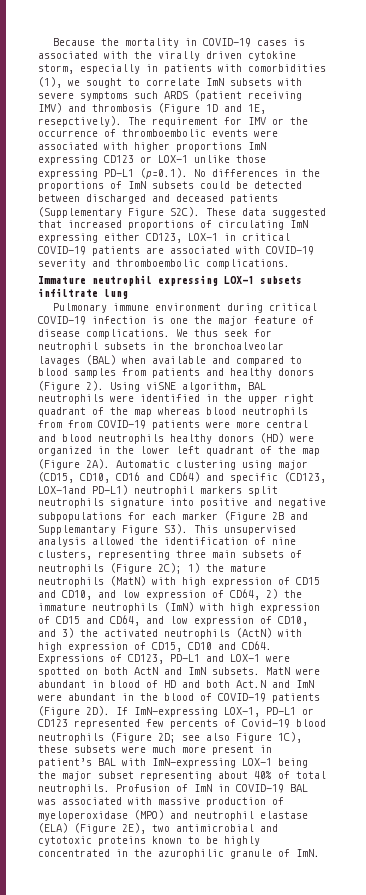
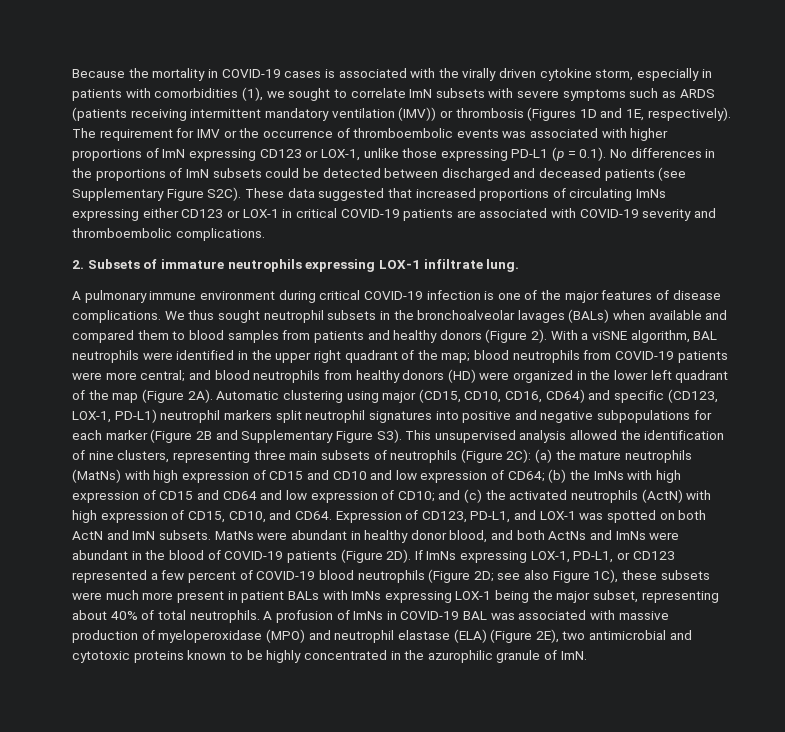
- Because the mortality in COVID-19 cases is associated with the virally driven cytokine storm, especially in patients with comorbidities (1), we sought to correlate ImN subsets with severe symptoms such ARDS (patient receiving IMV) and thrombosis (Figure 1D and 1E, resepctively).
+ Because the mortality in COVID-19 cases is associated with the virally driven cytokine storm, especially in patients with comorbidities (1), we sought to correlate ImN subsets with severe symptoms such as ARDS (patients receiving intermittent mandatory ventilation (IMV)) or thrombosis (Figures 1D and 1E, respectively).
- The requirement for IMV or the occurrence of thromboembolic events were associated with higher proportions ImN expressing CD123 or LOX-1 unlike those expressing PD-L1 (p=0.1). No differences in the proportions of ImN subsets could be detected between discharged and deceased patients (Supplementary Figure S2C).
+ The requirement for IMV or the occurrence of thromboembolic events was associated with higher proportions of ImN expressing CD123 or LOX-1, unlike those expressing PD-L1 (p = 0.1). No differences in the proportions of ImN subsets could be detected between discharged and deceased patients (see Supplementary Figure S2C).
- These data suggested that increased proportions of circulating ImN expressing either CD123, LOX-1 in critical COVID-19 patients are associated with COVID-19 severity and thromboembolic complications.
+ These data suggested that increased proportions of circulating ImNs expressing either CD123 or LOX-1 in critical COVID-19 patients are associated with COVID-19 severity and thromboembolic complications.
- Immature neutrophil expressing LOX-1 subsets infiltrate lung
- Pulmonary immune environment during critical COVID-19 infection is one the major feature of disease complications.
+ 2. Subsets of immature neutrophils expressing LOX-1 infiltrate lung.
+ A pulmonary immune environment during critical COVID-19 infection is one of the major features of disease complications.
- We thus seek for neutrophil subsets in the bronchoalveolar lavages (BAL) when available and compared to blood samples from patients and healthy donors (Figure 2).
+ We thus sought neutrophil subsets in the bronchoalveolar lavages (BALs) when available and compared them to blood samples from patients and healthy donors (Figure 2).
- Using viSNE algorithm, BAL neutrophils were identified in the upper right quadrant of the map whereas blood neutrophils from from COVID-19 patients were more central and blood neutrophils healthy donors (HD) were organized in the lower left quadrant of the map (Figure 2A).
+ With a viSNE algorithm, BAL neutrophils were identified in the upper right quadrant of the map; blood neutrophils from COVID-19 patients were more central; and blood neutrophils from healthy donors (HD) were organized in the lower left quadrant of the map (Figure 2A).
- Automatic clustering using major (CD15, CD10, CD16 and CD64) and specific (CD123, LOX-1and PD-L1) neutrophil markers split neutrophils signature into positive and negative subpopulations for each marker (Figure 2B and Supplemantary Figure S3). This unsupervised analysis allowed the identification of nine clusters, representing three main subsets of neutrophils (Figure 2C); 1) the mature neutrophils (MatN) with high expression of CD15 and CD10, and low expression of CD64, 2) the immature neutrophils (ImN) with high expression of CD15 and CD64, and low expression of CD10, and 3) the activated neutrophils (ActN) with high expression of CD15, CD10 and CD64.
+ Automatic clustering using major (CD15, CD10, CD16, CD64) and specific (CD123, LOX-1, PD-L1) neutrophil markers split neutrophil signatures into positive and negative subpopulations for each marker (Figure 2B and Supplementary Figure S3). This unsupervised analysis allowed the identification of nine clusters, representing three main subsets of neutrophils (Figure 2C): (a) the mature neutrophils (MatNs) with high expression of CD15 and CD10 and low expression of CD64; (b) the ImNs with high expression of CD15 and CD64 and low expression of CD10; and (c) the activated neutrophils (ActN) with high expression of CD15, CD10, and CD64.
- Expressions of CD123, PD-L1 and LOX-1 were spotted on both ActN and ImN subsets.
+ Expression of CD123, PD-L1, and LOX-1 was spotted on both ActN and ImN subsets.
- MatN were abundant in blood of HD and both Act.N and ImN were abundant in the blood of COVID-19 patients (Figure 2D).
+ MatNs were abundant in healthy donor blood, and both ActNs and ImNs were abundant in the blood of COVID-19 patients (Figure 2D).
- If ImN-expressing LOX-1, PD-L1 or CD123 represented few percents of Covid-19 blood neutrophils (Figure 2D; see also Figure 1C), these subsets were much more present in patient’s BAL with ImN-expressing LOX-1 being the major subset representing about 40% of total neutrophils.
+ If ImNs expressing LOX-1, PD-L1, or CD123 represented a few percent of COVID-19 blood neutrophils (Figure 2D; see also Figure 1C), these subsets were much more present in patient BALs with ImNs expressing LOX-1 being the major subset, representing about 40% of total neutrophils.
- Profusion of ImN in COVID-19 BAL was associated with massive production of myeloperoxidase (MPO) and neutrophil elastase (ELA) (Figure 2E), two antimicrobial and cytotoxic proteins known to be highly concentrated in the azurophilic granule of ImN.
+ A profusion of ImNs in COVID-19 BAL was associated with massive production of myeloperoxidase (MPO) and neutrophil elastase (ELA) (Figure 2E), two antimicrobial and cytotoxic proteins known to be highly concentrated in the azurophilic granule of ImN.

